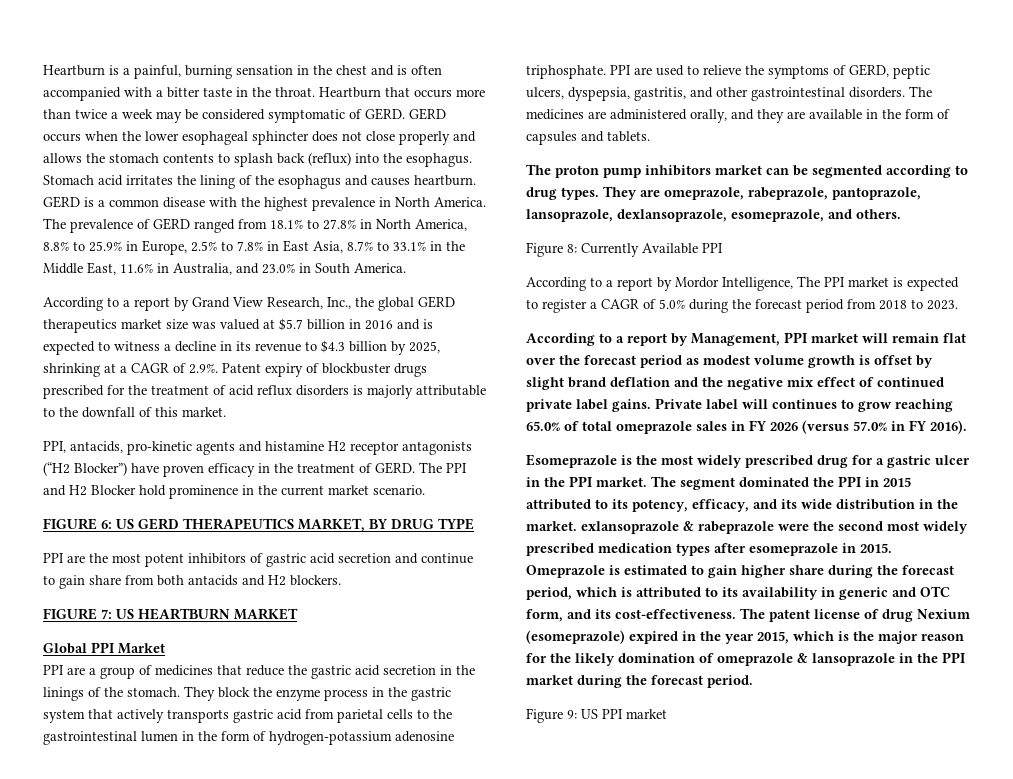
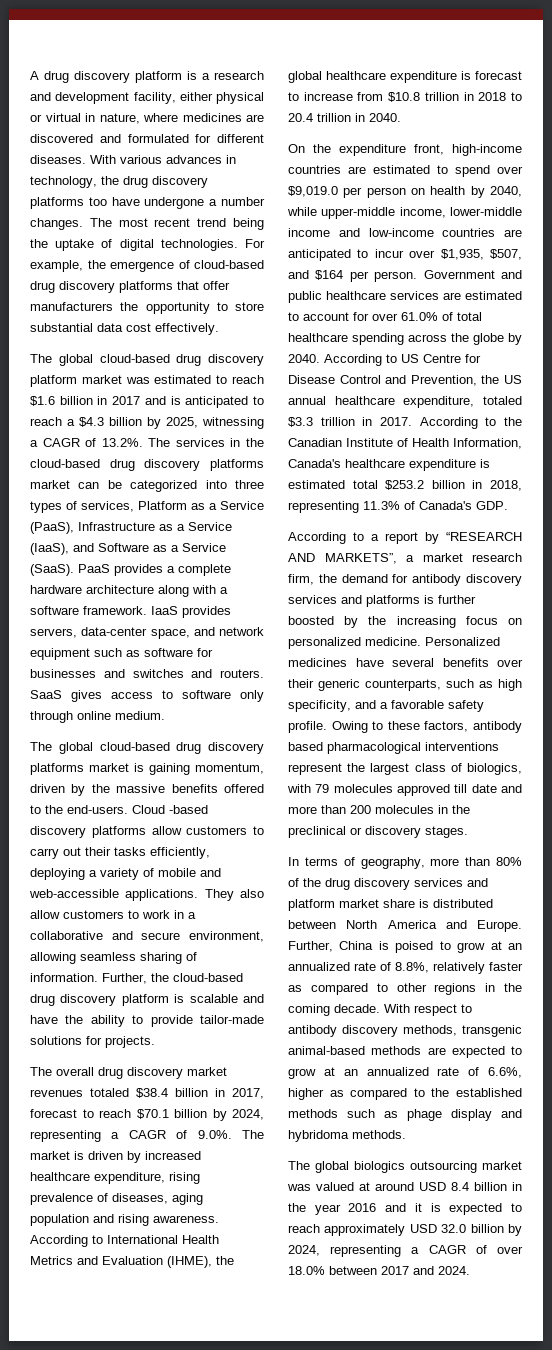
- Heartburn is a painful, burning sensation in the chest and is often accompanied with a bitter taste in the throat. Heartburn that occurs more than twice a week may be considered symptomatic of GERD. GERD occurs when the lower esophageal sphincter does not close properly and allows the stomach contents to splash back (reflux) into the esophagus. Stomach acid irritates the lining of the esophagus and causes heartburn. GERD is a common disease with the highest prevalence in North America. The prevalence of GERD ranged from 18.1% to 27.8% in North America, 8.8% to 25.9% in Europe, 2.5% to 7.8% in East Asia, 8.7% to 33.1% in the Middle East, 11.6% in Australia, and 23.0% in South America.
- According to a report by Grand View Research, Inc., the global GERD therapeutics market size was valued at $5.7 billion in 2016 and is expected to witness a decline in its revenue to $4.3 billion by 2025, shrinking at a CAGR of 2.9%. Patent expiry of blockbuster drugs prescribed for the treatment of acid reflux disorders is majorly attributable to the downfall of this market.
- PPI, antacids, pro-kinetic agents and histamine H2 receptor antagonists (“H2 Blocker”) have proven efficacy in the treatment of GERD. The PPI and H2 Blocker hold prominence in the current market scenario.
- FIGURE 6: US GERD THERAPEUTICS MARKET, BY DRUG TYPE
- PPI are the most potent inhibitors of gastric acid secretion and continue to gain share from both antacids and H2 blockers.
- FIGURE 7: US HEARTBURN MARKET
- Global PPI Market
- PPI are a group of medicines that reduce the gastric acid secretion in the linings of the stomach. They block the enzyme process in the gastric system that actively transports gastric acid from parietal cells to the gastrointestinal lumen in the form of hydrogen-potassium adenosine triphosphate. PPI are used to relieve the symptoms of GERD, peptic ulcers, dyspepsia, gastritis, and other gastrointestinal disorders. The medicines are administered orally, and they are available in the form of capsules and tablets.
- The proton pump inhibitors market can be segmented according to drug types. They are omeprazole, rabeprazole, pantoprazole, lansoprazole, dexlansoprazole, esomeprazole, and others.
- Figure 8: Currently Available PPI
- According to a report by Mordor Intelligence, The PPI market is expected to register a CAGR of 5.0% during the forecast period from 2018 to 2023.
- According to a report by Management, PPI market will remain flat over the forecast period as modest volume growth is offset by slight brand deflation and the negative mix effect of continued private label gains. Private label will continues to grow reaching 65.0% of total omeprazole sales in FY 2026 (versus 57.0% in FY 2016).
- Esomeprazole is the most widely prescribed drug for a gastric ulcer in the PPI market. The segment dominated the PPI in 2015 attributed to its potency, efficacy, and its wide distribution in the market. exlansoprazole & rabeprazole were the second most widely prescribed medication types after esomeprazole in 2015. Omeprazole is estimated to gain higher share during the forecast period, which is attributed to its availability in generic and OTC form, and its cost-effectiveness. The patent license of drug Nexium (esomeprazole) expired in the year 2015, which is the major reason for the likely domination of omeprazole & lansoprazole in the PPI market during the forecast period.
- Figure 9: US PPI market
+ A drug discovery platform is a research and development facility, either physical or virtual in nature, where medicines are discovered and formulated for different diseases. With various advances in technology, the drug discovery platforms too have undergone a number changes. The most recent trend being the uptake of digital technologies. For example, the emergence of cloud-based drug discovery platforms that offer manufacturers the opportunity to store substantial data cost effectively.
+ The global cloud-based drug discovery platform market was estimated to reach $1.6 billion in 2017 and is anticipated to reach a $4.3 billion by 2025, witnessing a CAGR of 13.2%. The services in the cloud-based drug discovery platforms market can be categorized into three types of services, Platform as a Service (PaaS), Infrastructure as a Service (IaaS), and Software as a Service (SaaS). PaaS provides a complete hardware architecture along with a software framework. IaaS provides servers, data-center space, and network equipment such as software for businesses and switches and routers. SaaS gives access to software only through online medium.
+ The global cloud-based drug discovery platforms market is gaining momentum, driven by the massive benefits offered to the end-users. Cloud -based discovery platforms allow customers to carry out their tasks efficiently, deploying a variety of mobile and web-accessible applications. They also allow customers to work in a collaborative and secure environment, allowing seamless sharing of information. Further, the cloud-based drug discovery platform is scalable and have the ability to provide tailor-made solutions for projects.
+ The overall drug discovery market revenues totaled $38.4 billion in 2017, forecast to reach $70.1 billion by 2024, representing a CAGR of 9.0%. The market is driven by increased healthcare expenditure, rising prevalence of diseases, aging population and rising awareness. According to International Health Metrics and Evaluation (IHME), the global healthcare expenditure is forecast to increase from $10.8 trillion in 2018 to 20.4 trillion in 2040.
+ On the expenditure front, high-income countries are estimated to spend over $9,019.0 per person on health by 2040, while upper-middle income, lower-middle income and low-income countries are anticipated to incur over $1,935, $507, and $164 per person. Government and public healthcare services are estimated to account for over 61.0% of total healthcare spending across the globe by 2040. According to US Centre for Disease Control and Prevention, the US annual healthcare expenditure, totaled $3.3 trillion in 2017. According to the Canadian Institute of Health Information, Canada's healthcare expenditure is estimated total $253.2 billion in 2018, representing 11.3% of Canada's GDP.
+ According to a report by “RESEARCH AND MARKETS”, a market research firm, the demand for antibody discovery services and platforms is further boosted by the increasing focus on personalized medicine. Personalized medicines have several benefits over their generic counterparts, such as high specificity, and a favorable safety profile. Owing to these factors, antibody based pharmacological interventions represent the largest class of biologics, with 79 molecules approved till date and more than 200 molecules in the preclinical or discovery stages.
+ In terms of geography, more than 80% of the drug discovery services and platform market share is distributed between North America and Europe. Further, China is poised to grow at an annualized rate of 8.8%, relatively faster as compared to other regions in the coming decade. With respect to antibody discovery methods, transgenic animal-based methods are expected to grow at an annualized rate of 6.6%, higher as compared to the established methods such as phage display and hybridoma methods.
+ The global biologics outsourcing market was valued at around USD 8.4 billion in the year 2016 and it is expected to reach approximately USD 32.0 billion by 2024, representing a CAGR of over 18.0% between 2017 and 2024.

